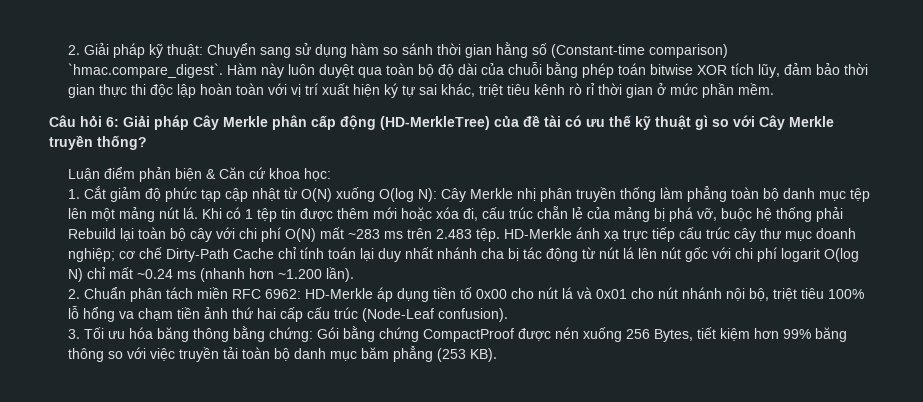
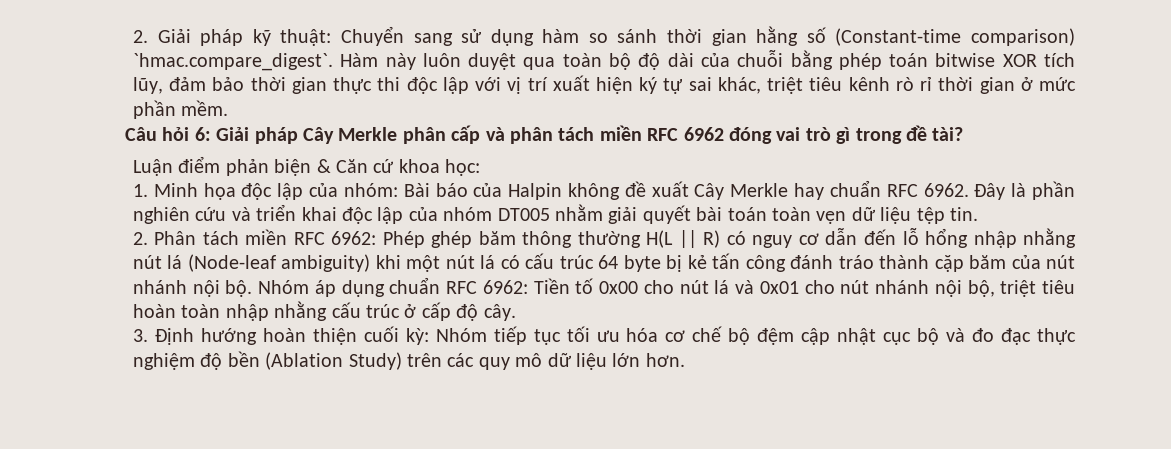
- Chuyển sang sử dụng hàm so sánh thời gian hằng số (Constant-time comparison) `hmac.compare_digest`. Hàm này luôn duyệt qua toàn bộ độ dài của chuỗi bằng phép toán bitwise XOR tích lũy, đảm bảo thời gian thực thi độc lập hoàn toàn với vị trí xuất hiện ký tự sai khác, triệt tiêu kênh rò rỉ thời gian ở mức phần mềm.
+ Chuyển sang sử dụng hàm so sánh thời gian hằng số (Constant-time comparison) `hmac.compare_digest`. Hàm này luôn duyệt qua toàn bộ độ dài của chuỗi bằng phép toán bitwise XOR tích lũy, đảm bảo thời gian thực thi độc lập với vị trí xuất hiện ký tự sai khác, triệt tiêu kênh rò rỉ thời gian ở mức phần mềm.
- Câu hỏi 6: Giải pháp Cây Merkle phân cấp động (HD-MerkleTree) của đề tài có ưu thế kỹ thuật gì so với Cây Merkle truyền thống?
+ Câu hỏi 6: Giải pháp Cây Merkle phân cấp và phân tách miền RFC 6962 đóng vai trò gì trong đề tài?
- 1. Cắt giảm độ phức tạp cập nhật từ O(N) xuống O(log N): Cây Merkle nhị phân truyền thống làm phẳng toàn bộ danh mục tệp lên một mảng nút lá. Khi có 1 tệp tin được thêm mới hoặc xóa đi, cấu trúc chẵn lẻ của mảng bị phá vỡ, buộc hệ thống phải Rebuild lại toàn bộ cây với chi phí O(N) mất ~283 ms trên 2.483 tệp. HD-Merkle ánh xạ trực tiếp cấu trúc cây thư mục doanh nghiệp; cơ chế Dirty-Path Cache chỉ tính toán lại duy nhất nhánh cha bị tác động từ nút lá lên nút gốc với chi phí logarit O(log N) chỉ mất ~0.24 ms (nhanh hơn ~1.200 lần).
- 2. Chuẩn phân tách miền RFC 6962: HD-Merkle áp dụng tiền tố 0x00 cho nút lá và 0x01 cho nút nhánh nội bộ, triệt tiêu 100% lỗ hổng va chạm tiền ảnh thứ hai cấp cấu trúc (Node-Leaf confusion).
- 3. Tối ưu hóa băng thông bằng chứng: Gói bằng chứng CompactProof được nén xuống 256 Bytes, tiết kiệm hơn 99% băng thông so với việc truyền tải toàn bộ danh mục băm phẳng (253 KB).
+ 1. Minh họa độc lập của nhóm: Bài báo của Halpin không đề xuất Cây Merkle hay chuẩn RFC 6962. Đây là phần nghiên cứu và triển khai độc lập của nhóm DT005 nhằm giải quyết bài toán toàn vẹn dữ liệu tệp tin.
+ 2. Phân tách miền RFC 6962: Phép ghép băm thông thường H(L || R) có nguy cơ dẫn đến lỗ hổng nhập nhằng nút lá (Node-leaf ambiguity) khi một nút lá có cấu trúc 64 byte bị kẻ tấn công đánh tráo thành cặp băm của nút nhánh nội bộ. Nhóm áp dụng chuẩn RFC 6962: Tiền tố 0x00 cho nút lá và 0x01 cho nút nhánh nội bộ, triệt tiêu hoàn toàn nhập nhằng cấu trúc ở cấp độ cây.
+ 3. Định hướng hoàn thiện cuối kỳ: Nhóm tiếp tục tối ưu hóa cơ chế bộ đệm cập nhật cục bộ và đo đạc thực nghiệm độ bền (Ablation Study) trên các quy mô dữ liệu lớn hơn.

